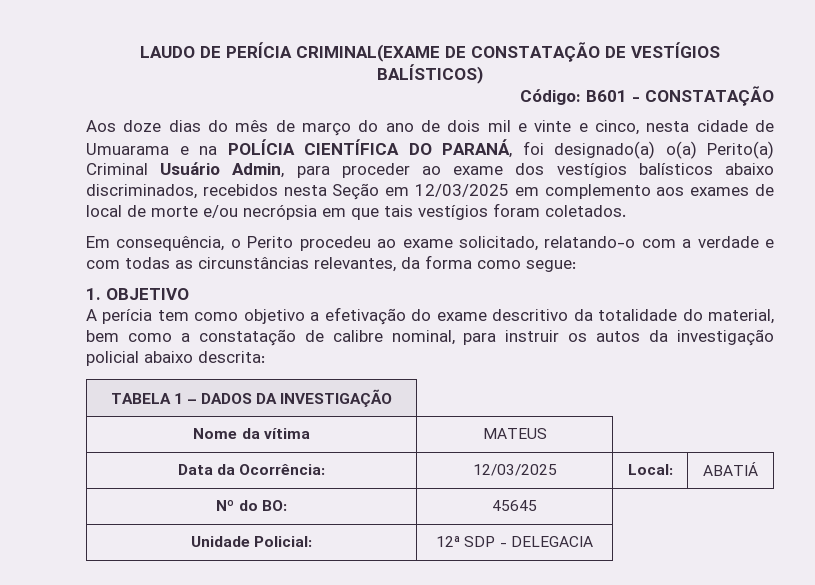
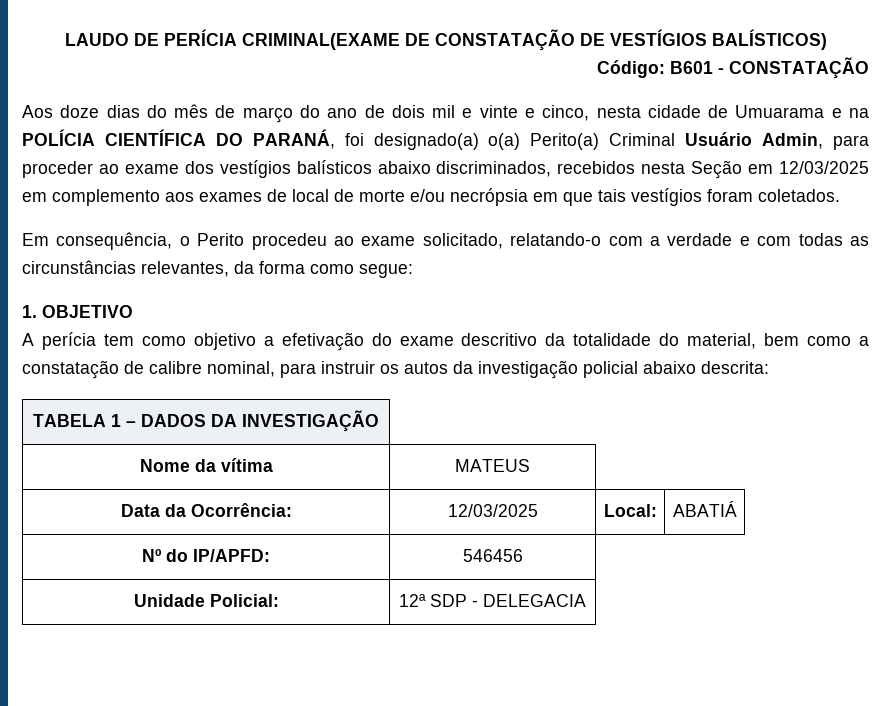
- Nº do BO: | 45645
+ Nº do IP/APFD: | 546456

